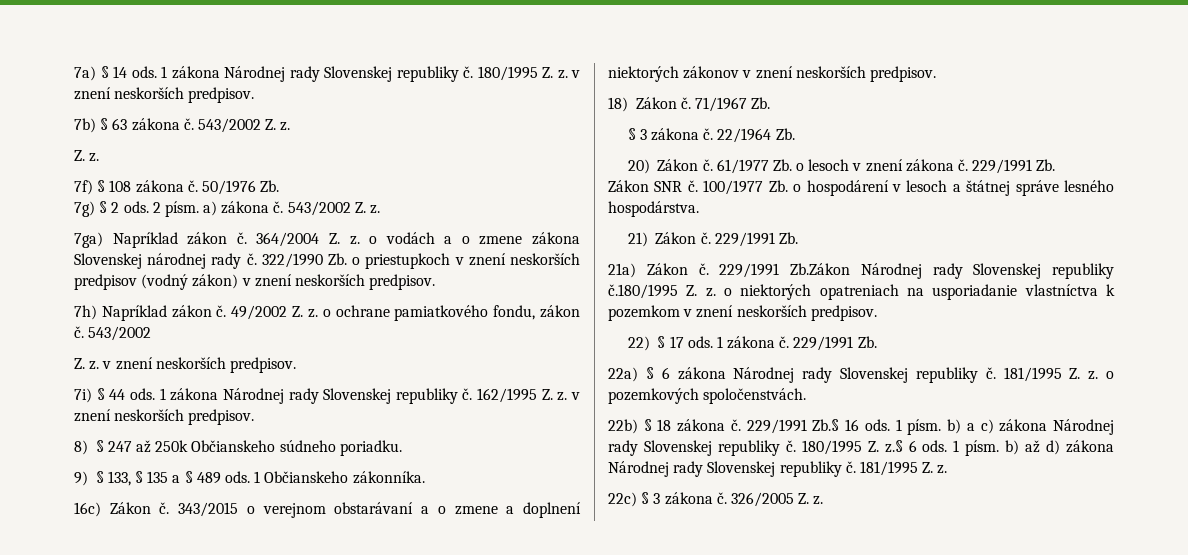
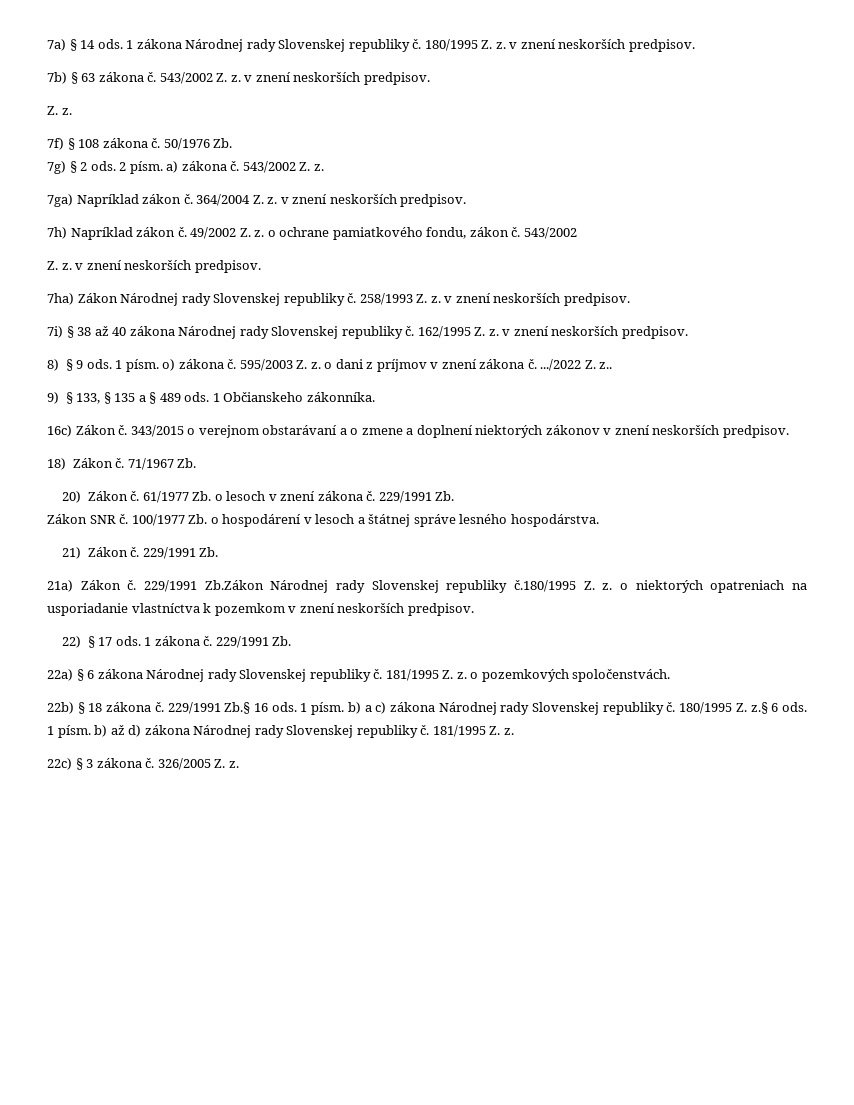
- 7b) § 63 zákona č. 543/2002 Z. z.
+ 7b) § 63 zákona č. 543/2002 Z. z. v znení neskorších predpisov.
- 364/2004 Z. z. o vodách a o zmene zákona Slovenskej národnej rady č. 322/1990 Zb. o priestupkoch v znení neskorších predpisov (vodný zákon) v znení neskorších predpisov.
+ 364/2004 Z. z. v znení neskorších predpisov.
+ 7ha) Zákon Národnej rady Slovenskej republiky č. 258/1993 Z. z. v znení neskorších predpisov.
- 7i) § 44 ods. 1 zákona Národnej rady Slovenskej republiky č.
+ 7i) § 38 až 40 zákona Národnej rady Slovenskej republiky č.
- 8) § 247 až 250k Občianskeho súdneho poriadku.
+ 8) § 9 ods. 1 písm. o) zákona č. 595/2003 Z. z. o dani z príjmov v znení zákona č. .../2022 Z. z..
- § 3 zákona č. 22/1964 Zb.

